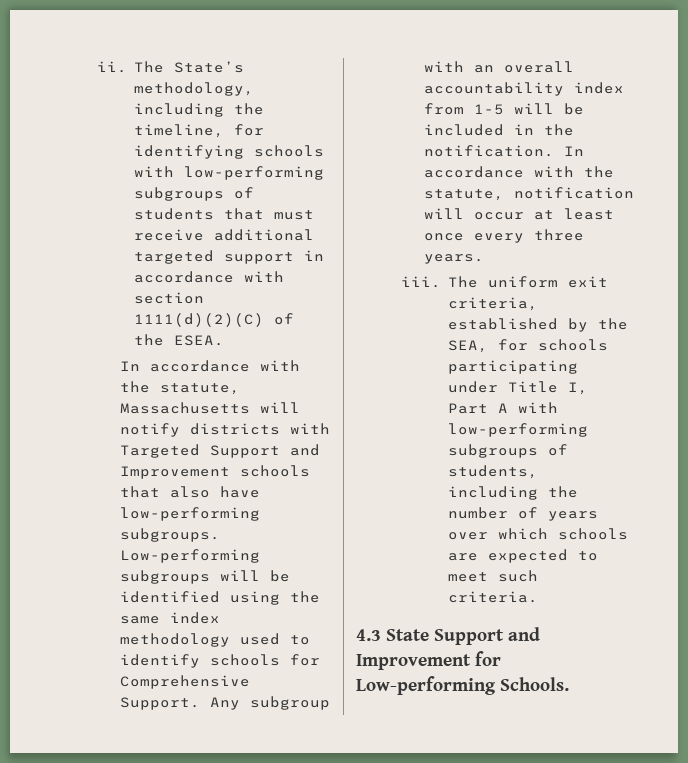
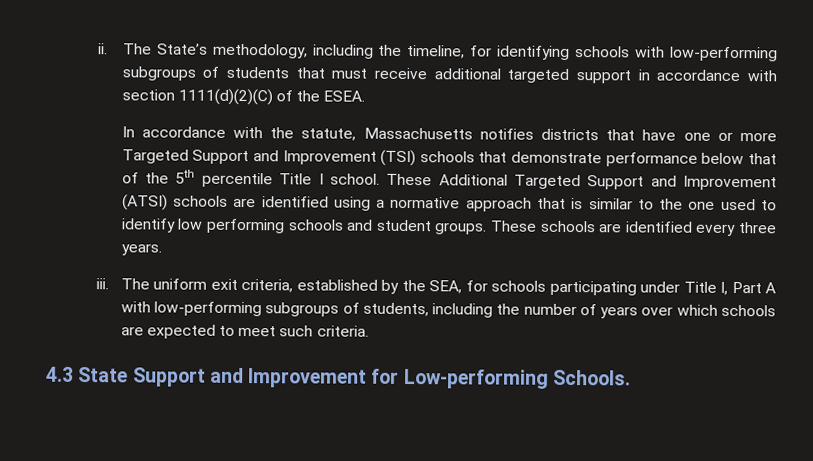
- In accordance with the statute, Massachusetts will notify districts with Targeted Support and Improvement schools that also have low-performing subgroups. Low-performing subgroups will be identified using the same index methodology used to identify schools for Comprehensive Support. Any subgroup with an overall accountability index from 1-5 will be included in the notification. In accordance with the statute, notification will occur at least once every three years.
+ In accordance with the statute, Massachusetts notifies districts that have one or more Targeted Support and Improvement (TSI) schools that demonstrate performance below that of the 5th percentile Title I school. These Additional Targeted Support and Improvement (ATSI) schools are identified using a normative approach that is similar to the one used to identify low performing schools and student groups. These schools are identified every three years.

